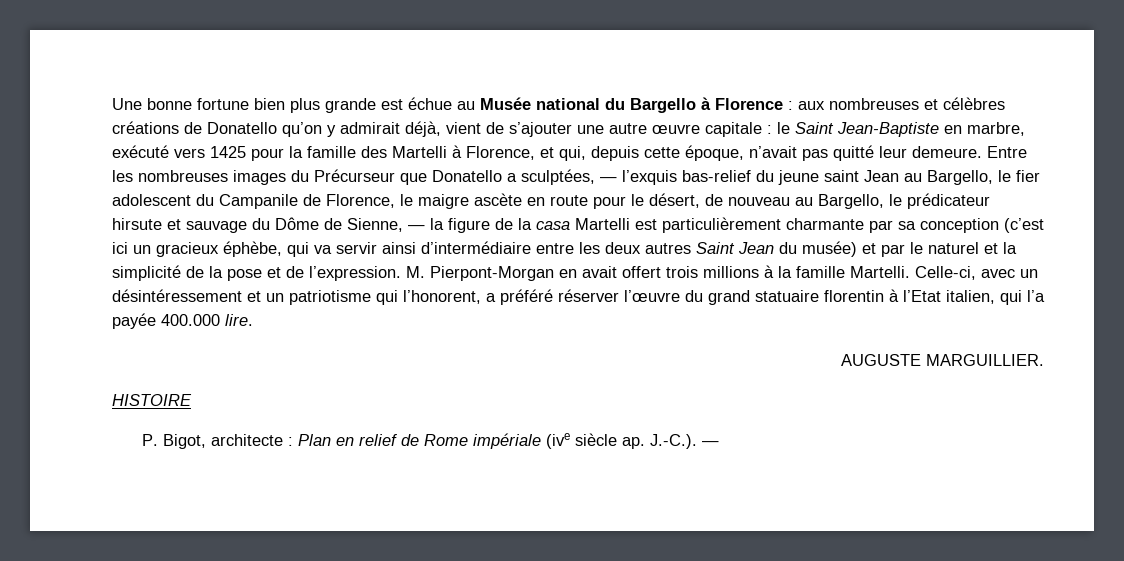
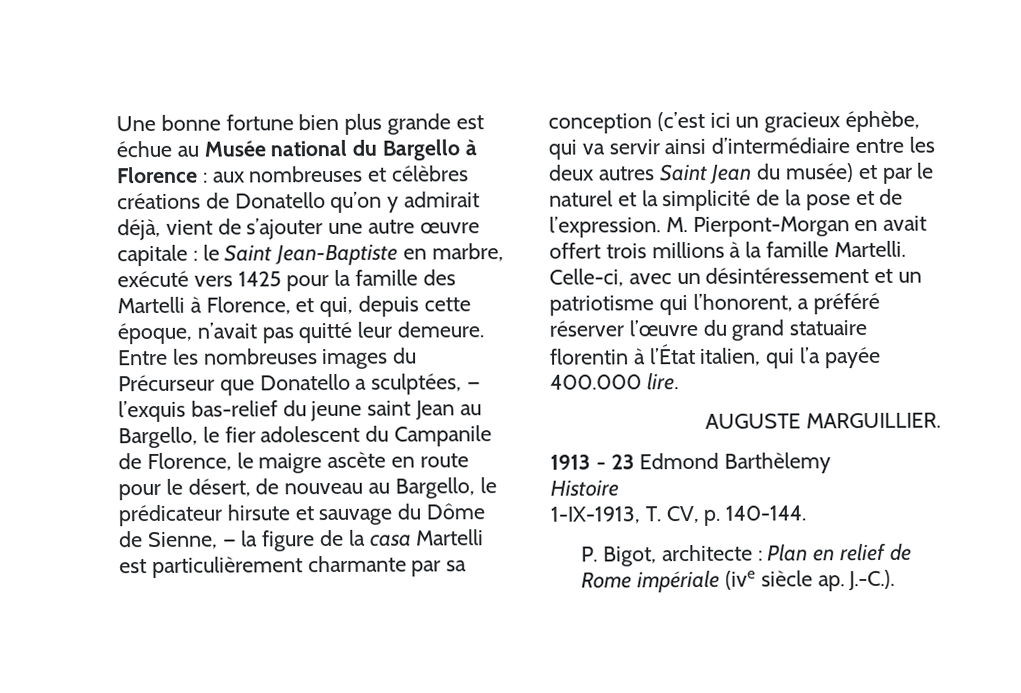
- Celle-ci, avec un désintéressement et un patriotisme qui l’honorent, a préféré réserver l’œuvre du grand statuaire florentin à l’Etat italien, qui l’a payée 400.000 lire.
+ Celle-ci, avec un désintéressement et un patriotisme qui l’honorent, a préféré réserver l’œuvre du grand statuaire florentin à l’État italien, qui l’a payée 400.000 lire.
- HISTOIRE
+ 1913 - 23 Edmond Barthèlemy
+ Histoire
+ 1-IX-1913, T. CV, p. 140-144.
- J.-C.). —
+ J.-C.).

